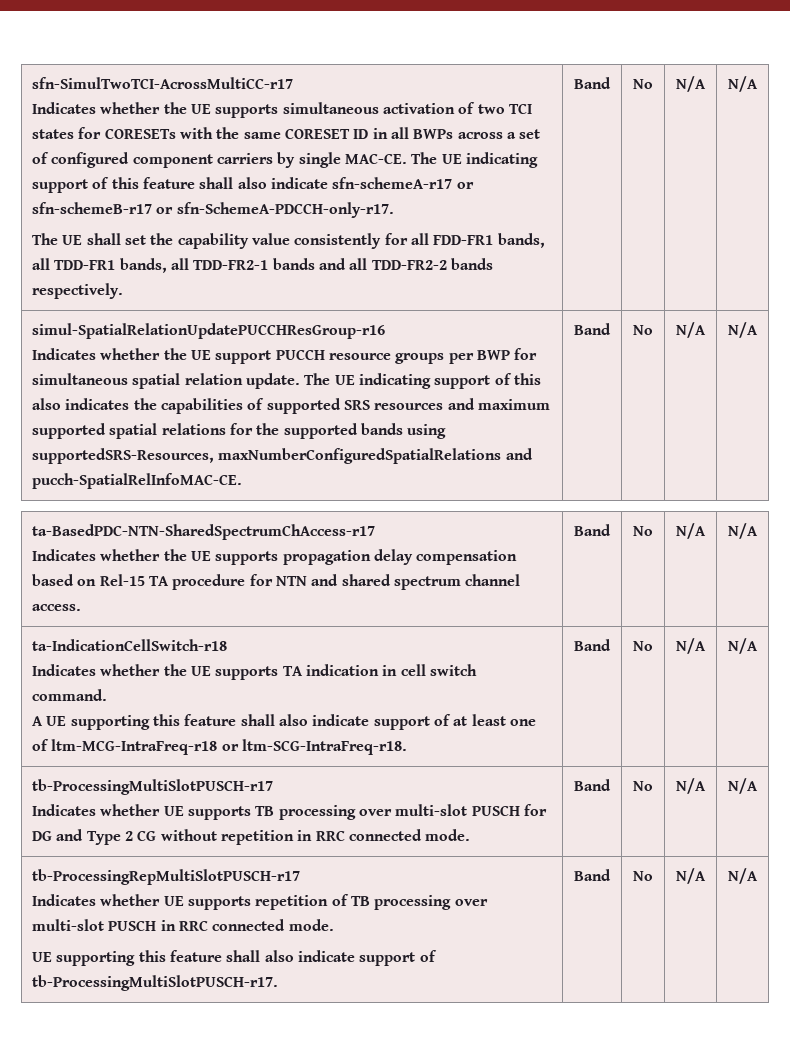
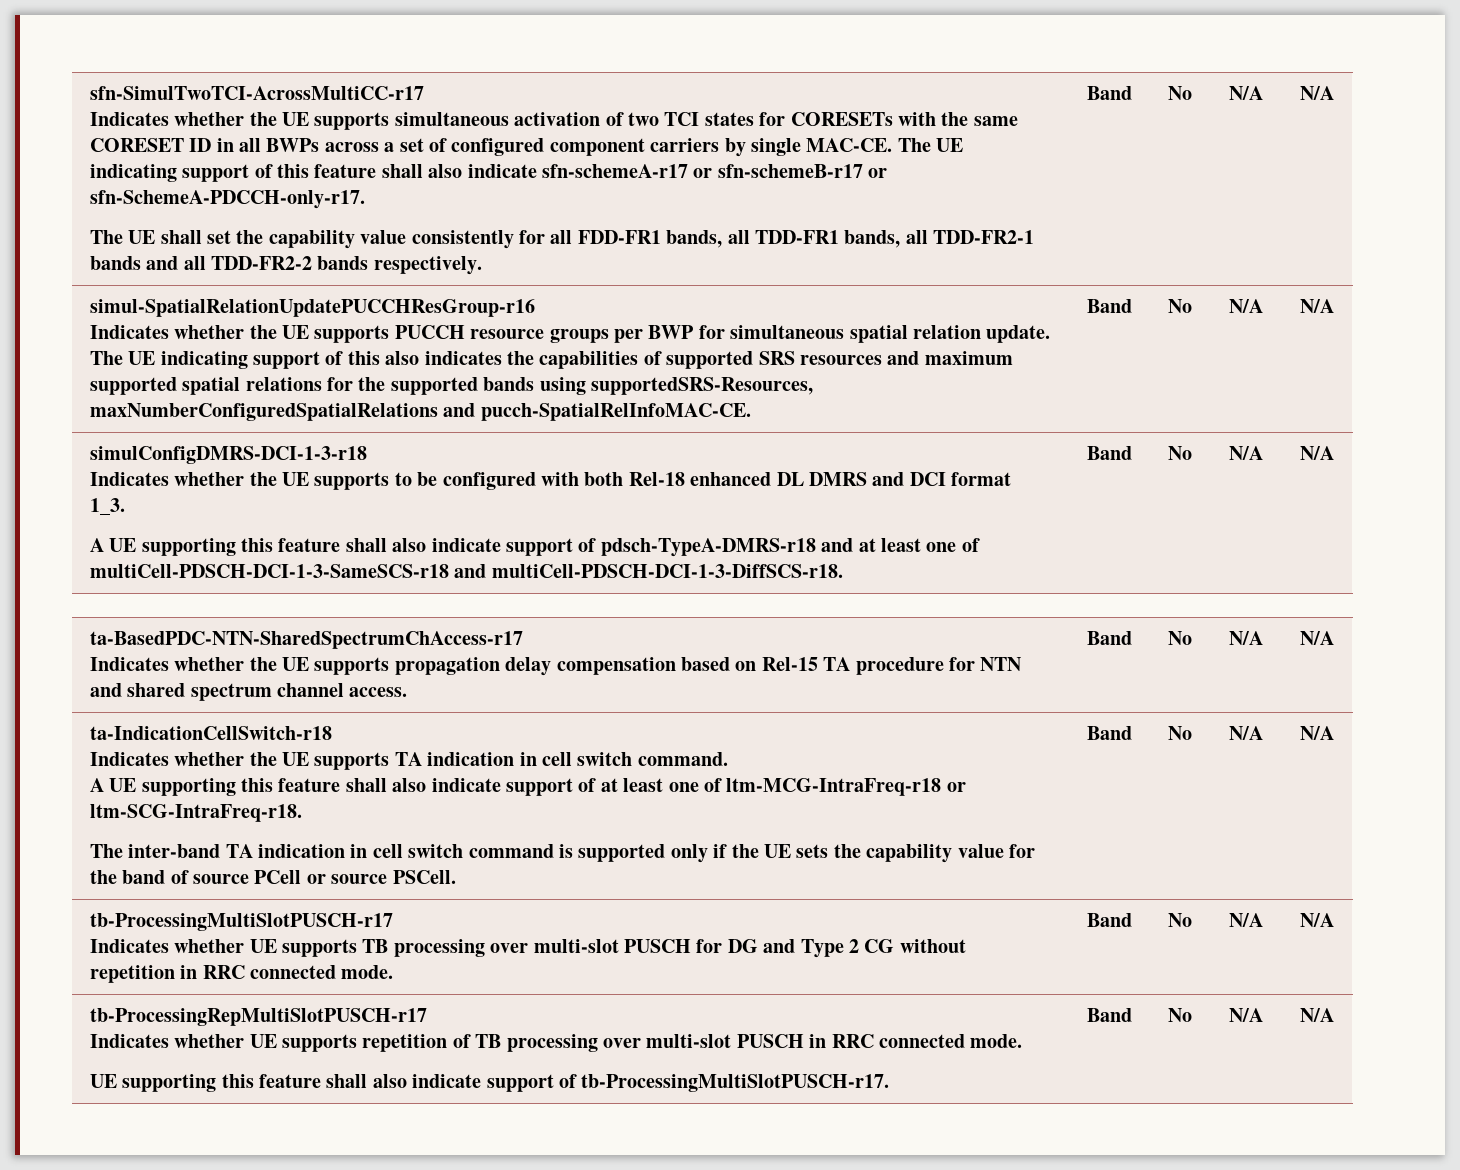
- Indicates whether the UE support PUCCH resource groups per BWP for simultaneous spatial relation update.
+ Indicates whether the UE supports PUCCH resource groups per BWP for simultaneous spatial relation update.
+ simulConfigDMRS-DCI-1-3-r18
+ Indicates whether the UE supports to be configured with both Rel-18 enhanced DL DMRS and DCI format 1_3.
+ A UE supporting this feature shall also indicate support of pdsch-TypeA-DMRS-r18 and at least one of multiCell-PDSCH-DCI-1-3-SameSCS-r18 and multiCell-PDSCH-DCI-1-3-DiffSCS-r18. | Band | No | N/A | N/A
+ The inter-band TA indication in cell switch command is supported only if the UE sets the capability value for the band of source PCell or source PSCell.

